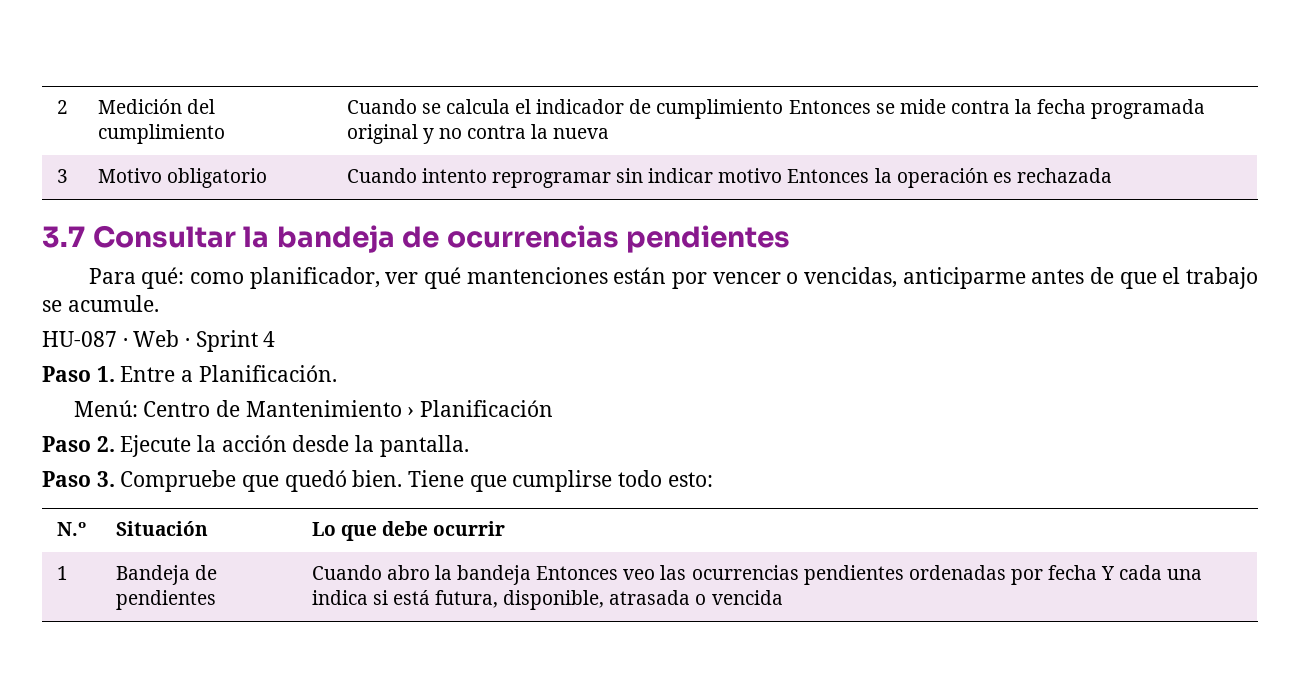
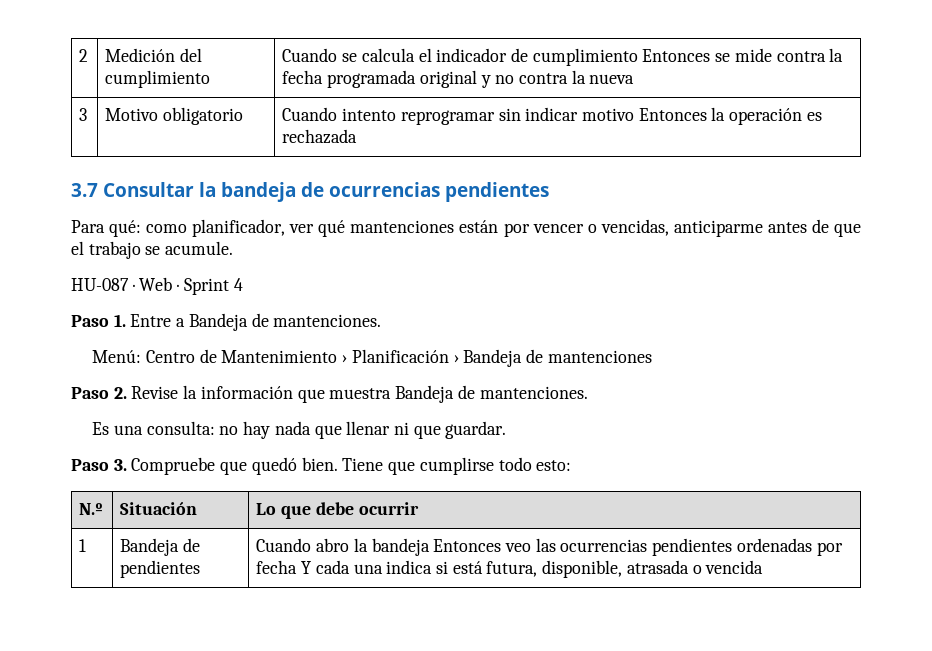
- Paso 1. Entre a Planificación.
+ Paso 1. Entre a Bandeja de mantenciones.
- Menú: Centro de Mantenimiento › Planificación
- Paso 2. Ejecute la acción desde la pantalla.
+ Menú: Centro de Mantenimiento › Planificación › Bandeja de mantenciones
+ Paso 2. Revise la información que muestra Bandeja de mantenciones.
+ Es una consulta: no hay nada que llenar ni que guardar.

